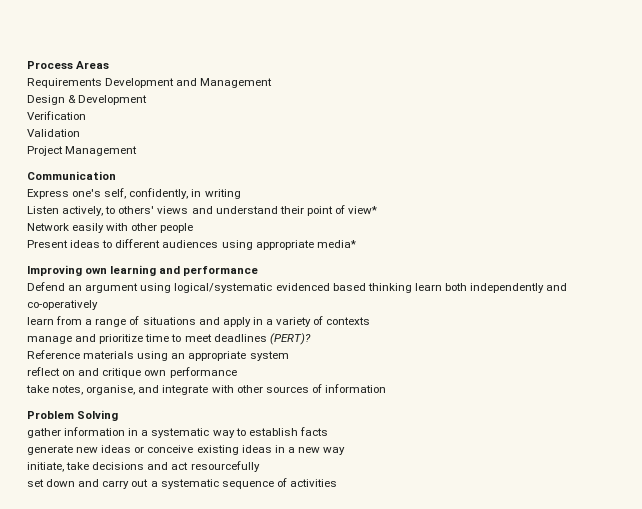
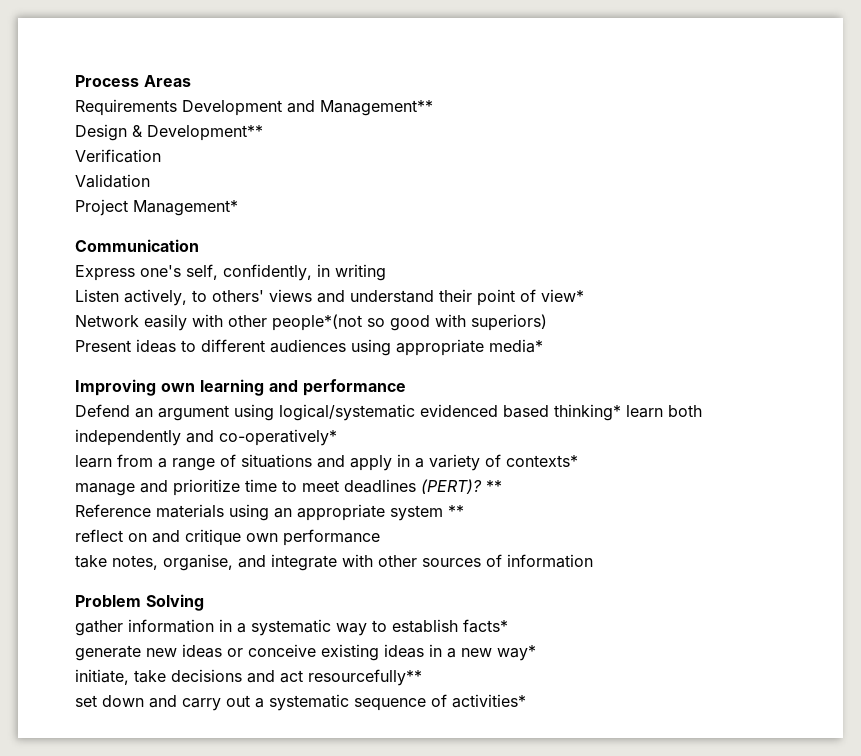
- Requirements Development and Management
+ Requirements Development and Management**
- Design & Development
+ Design & Development**
- Project Management
+ Project Management*
- Network easily with other people
+ Network easily with other people*(not so good with superiors)
- Defend an argument using logical/systematic evidenced based thinking learn both independently and co-operatively
+ Defend an argument using logical/systematic evidenced based thinking* learn both independently and co-operatively*
- learn from a range of situations and apply in a variety of contexts
+ learn from a range of situations and apply in a variety of contexts*
- manage and prioritize time to meet deadlines (PERT)?
+ manage and prioritize time to meet deadlines (PERT)? **
- Reference materials using an appropriate system
+ Reference materials using an appropriate system **
- gather information in a systematic way to establish facts
+ gather information in a systematic way to establish facts*
- generate new ideas or conceive existing ideas in a new way
+ generate new ideas or conceive existing ideas in a new way*
- initiate, take decisions and act resourcefully
+ initiate, take decisions and act resourcefully**
- set down and carry out a systematic sequence of activities
+ set down and carry out a systematic sequence of activities*

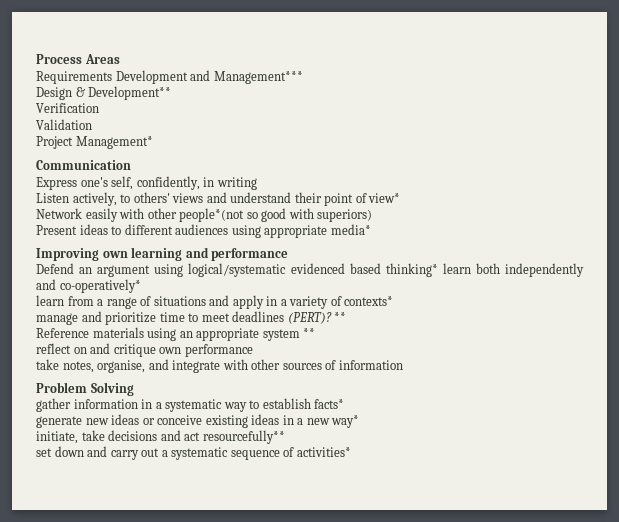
- Requirements Development and Management**
+ Requirements Development and Management***

